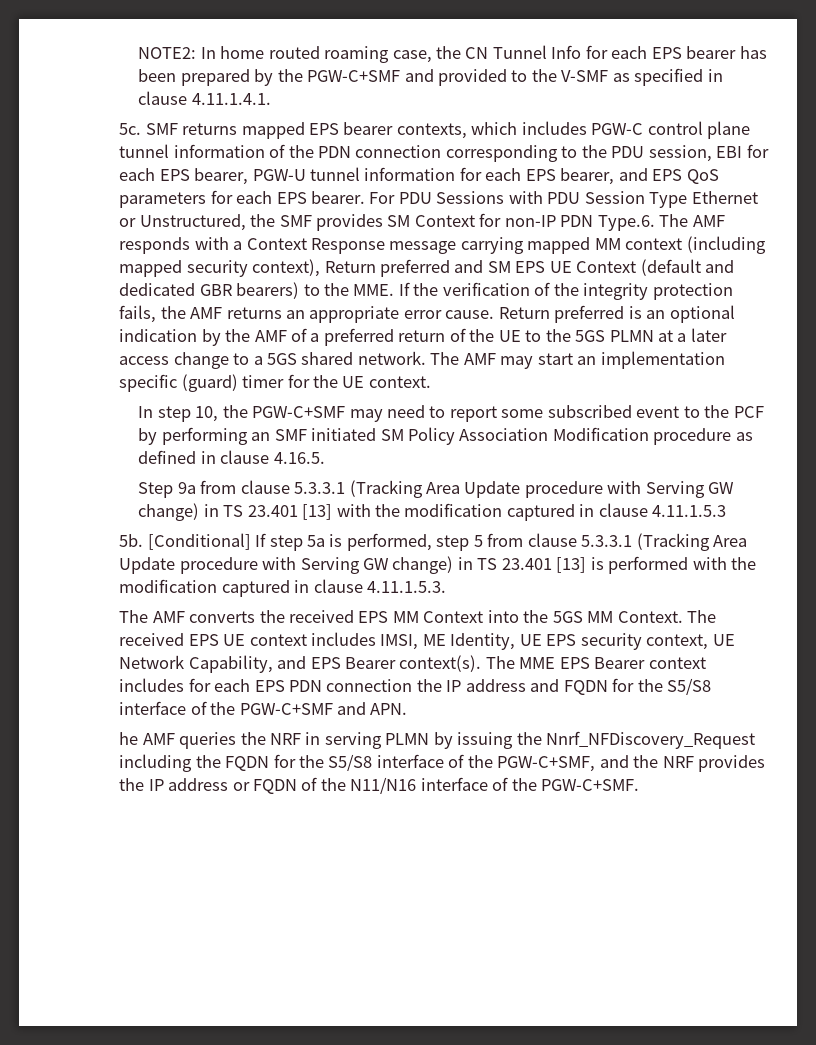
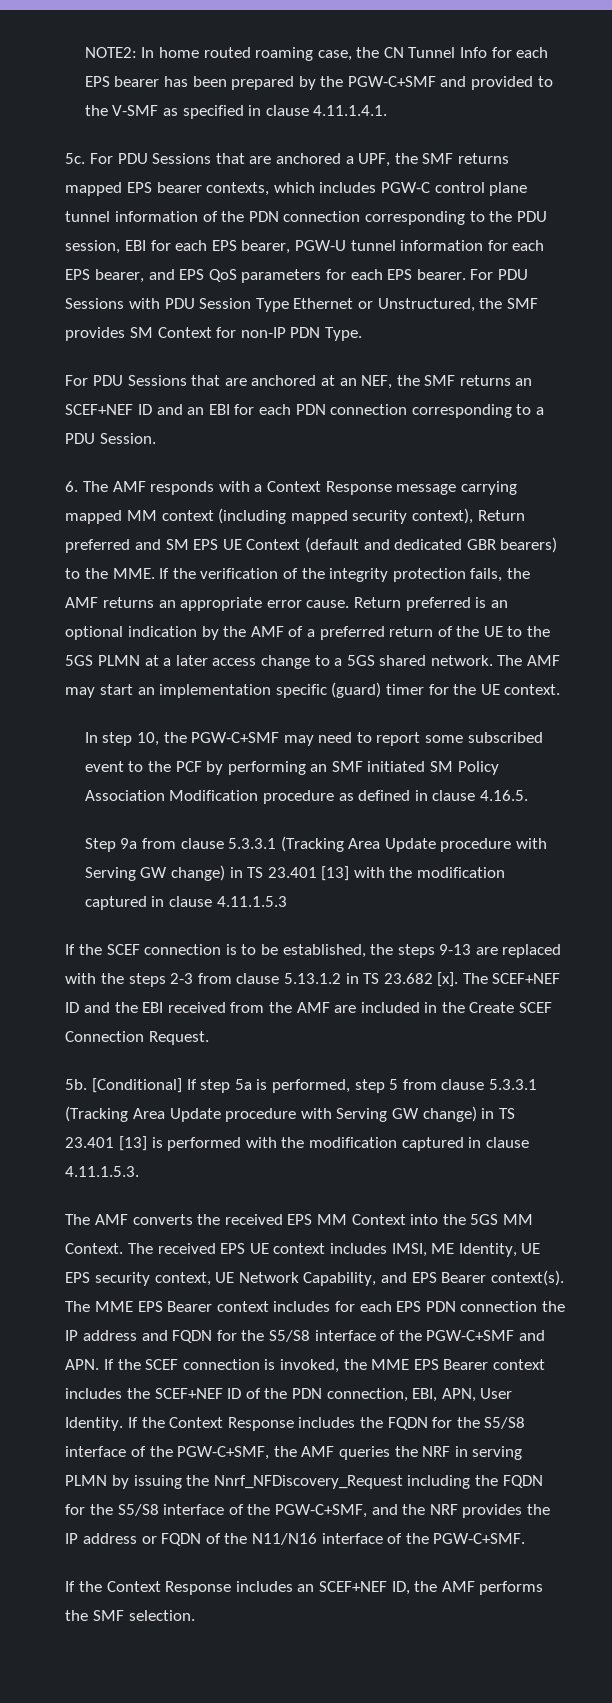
- SMF returns mapped EPS bearer contexts, which includes PGW-C control plane tunnel information of the PDN connection corresponding to the PDU session, EBI for each EPS bearer, PGW-U tunnel information for each EPS bearer, and EPS QoS parameters for each EPS bearer.
+ For PDU Sessions that are anchored a UPF, the SMF returns mapped EPS bearer contexts, which includes PGW-C control plane tunnel information of the PDN connection corresponding to the PDU session, EBI for each EPS bearer, PGW-U tunnel information for each EPS bearer, and EPS QoS parameters for each EPS bearer.
- For PDU Sessions with PDU Session Type Ethernet or Unstructured, the SMF provides SM Context for non-IP PDN Type.6. The AMF responds with a Context Response message carrying mapped MM context (including mapped security context), Return preferred and SM EPS UE Context (default and dedicated GBR bearers) to the MME. If the verification of the integrity protection fails, the AMF returns an appropriate error cause.
+ For PDU Sessions with PDU Session Type Ethernet or Unstructured, the SMF provides SM Context for non-IP PDN Type.
+ For PDU Sessions that are anchored at an NEF, the SMF returns an SCEF+NEF ID and an EBI for each PDN connection corresponding to a PDU Session.
+ 6. The AMF responds with a Context Response message carrying mapped MM context (including mapped security context), Return preferred and SM EPS UE Context (default and dedicated GBR bearers) to the MME. If the verification of the integrity protection fails, the AMF returns an appropriate error cause.
+ If the SCEF connection is to be established, the steps 9-13 are replaced with the steps 2-3 from clause 5.13.1.2 in TS 23.682 [x]. The SCEF+NEF ID and the EBI received from the AMF are included in the Create SCEF Connection Request.
- The MME EPS Bearer context includes for each EPS PDN connection the IP address and FQDN for the S5/S8 interface of the PGW-C+SMF and APN.
- he AMF queries the NRF in serving PLMN by issuing the Nnrf_NFDiscovery_Request including the FQDN for the S5/S8 interface of the PGW-C+SMF, and the NRF provides the IP address or FQDN of the N11/N16 interface of the PGW-C+SMF.
+ The MME EPS Bearer context includes for each EPS PDN connection the IP address and FQDN for the S5/S8 interface of the PGW-C+SMF and APN. If the SCEF connection is invoked, the MME EPS Bearer context includes the SCEF+NEF ID of the PDN connection, EBI, APN, User Identity. If the Context Response includes the FQDN for the S5/S8 interface of the PGW-C+SMF, the AMF queries the NRF in serving PLMN by issuing the Nnrf_NFDiscovery_Request including the FQDN for the S5/S8 interface of the PGW-C+SMF, and the NRF provides the IP address or FQDN of the N11/N16 interface of the PGW-C+SMF.
+ If the Context Response includes an SCEF+NEF ID, the AMF performs the SMF selection.

